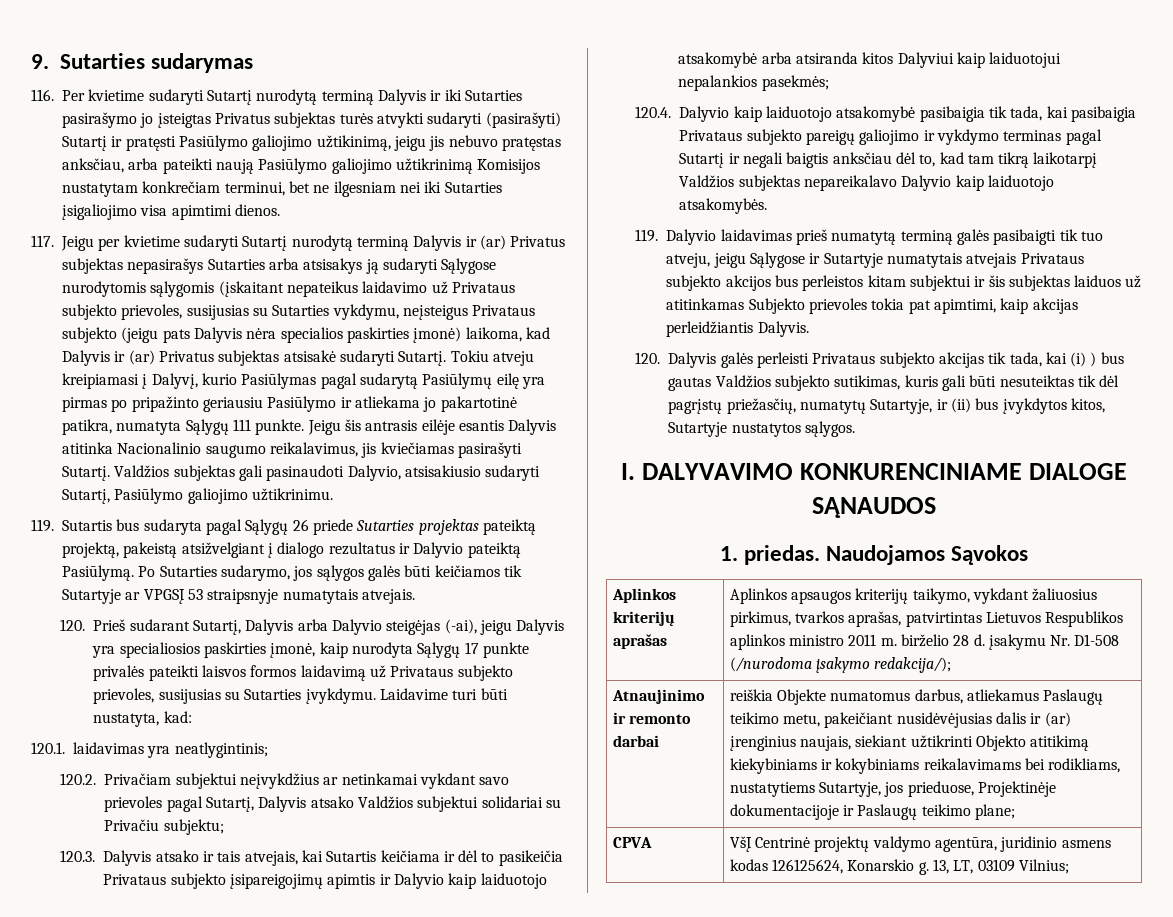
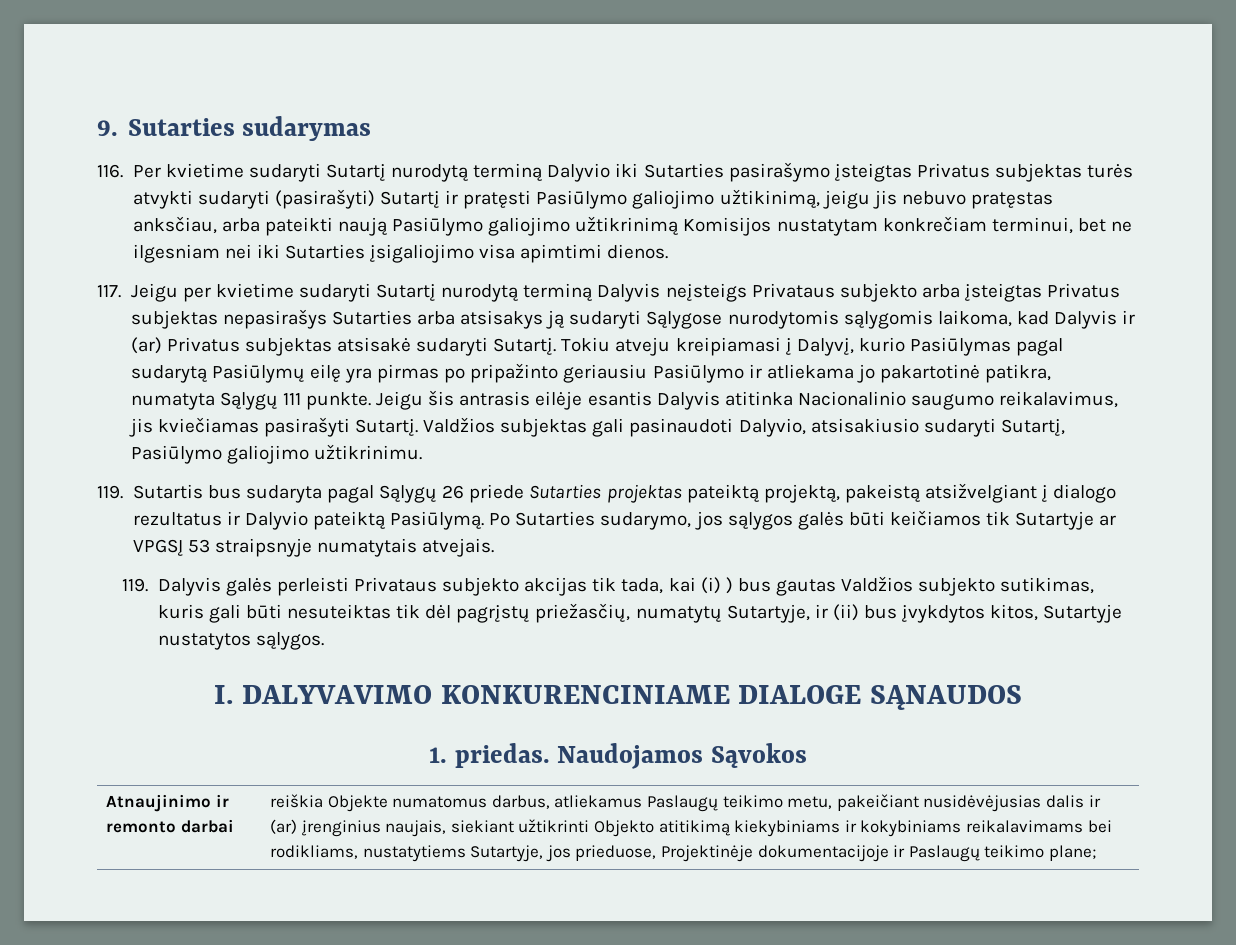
- 116. Per kvietime sudaryti Sutartį nurodytą terminą Dalyvis ir iki Sutarties pasirašymo jo įsteigtas Privatus subjektas turės atvykti sudaryti (pasirašyti) Sutartį ir pratęsti Pasiūlymo galiojimo užtikinimą, jeigu jis nebuvo pratęstas anksčiau, arba pateikti naują Pasiūlymo galiojimo užtikrinimą Komisijos nustatytam konkrečiam terminui, bet ne ilgesniam nei iki Sutarties įsigaliojimo visa apimtimi dienos.
+ 116. Per kvietime sudaryti Sutartį nurodytą terminą Dalyvio iki Sutarties pasirašymo įsteigtas Privatus subjektas turės atvykti sudaryti (pasirašyti) Sutartį ir pratęsti Pasiūlymo galiojimo užtikinimą, jeigu jis nebuvo pratęstas anksčiau, arba pateikti naują Pasiūlymo galiojimo užtikrinimą Komisijos nustatytam konkrečiam terminui, bet ne ilgesniam nei iki Sutarties įsigaliojimo visa apimtimi dienos.
- 117. Jeigu per kvietime sudaryti Sutartį nurodytą terminą Dalyvis ir (ar) Privatus subjektas nepasirašys Sutarties arba atsisakys ją sudaryti Sąlygose nurodytomis sąlygomis (įskaitant nepateikus laidavimo už Privataus subjekto prievoles, susijusias su Sutarties vykdymu, neįsteigus Privataus subjekto (jeigu pats Dalyvis nėra specialios paskirties įmonė) laikoma, kad Dalyvis ir (ar) Privatus subjektas atsisakė sudaryti Sutartį.
+ 117. Jeigu per kvietime sudaryti Sutartį nurodytą terminą Dalyvis neįsteigs Privataus subjekto arba įsteigtas Privatus subjektas nepasirašys Sutarties arba atsisakys ją sudaryti Sąlygose nurodytomis sąlygomis laikoma, kad Dalyvis ir (ar) Privatus subjektas atsisakė sudaryti Sutartį.
- 120. Prieš sudarant Sutartį, Dalyvis arba Dalyvio steigėjas (-ai), jeigu Dalyvis yra specialiosios paskirties įmonė, kaip nurodyta Sąlygų 17 punkte privalės pateikti laisvos formos laidavimą už Privataus subjekto prievoles, susijusias su Sutarties įvykdymu. Laidavime turi būti nustatyta, kad:
- 120.1. laidavimas yra neatlygintinis;
- 120.2. Privačiam subjektui neįvykdžius ar netinkamai vykdant savo prievoles pagal Sutartį, Dalyvis atsako Valdžios subjektui solidariai su Privačiu subjektu;
- 120.3. Dalyvis atsako ir tais atvejais, kai Sutartis keičiama ir dėl to pasikeičia Privataus subjekto įsipareigojimų apimtis ir Dalyvio kaip laiduotojo atsakomybė arba atsiranda kitos Dalyviui kaip laiduotojui nepalankios pasekmės;
- 120.4. Dalyvio kaip laiduotojo atsakomybė pasibaigia tik tada, kai pasibaigia Privataus subjekto pareigų galiojimo ir vykdymo terminas pagal Sutartį ir negali baigtis anksčiau dėl to, kad tam tikrą laikotarpį Valdžios subjektas nepareikalavo Dalyvio kaip laiduotojo atsakomybės.
- 119. Dalyvio laidavimas prieš numatytą terminą galės pasibaigti tik tuo atveju, jeigu Sąlygose ir Sutartyje numatytais atvejais Privataus subjekto akcijos bus perleistos kitam subjektui ir šis subjektas laiduos už atitinkamas Subjekto prievoles tokia pat apimtimi, kaip akcijas perleidžiantis Dalyvis.
- 120. Dalyvis galės perleisti Privataus subjekto akcijas tik tada, kai (i) ) bus gautas Valdžios subjekto sutikimas, kuris gali būti nesuteiktas tik dėl pagrįstų priežasčių, numatytų Sutartyje, ir (ii) bus įvykdytos kitos, Sutartyje nustatytos sąlygos.
+ 119. Dalyvis galės perleisti Privataus subjekto akcijas tik tada, kai (i) ) bus gautas Valdžios subjekto sutikimas, kuris gali būti nesuteiktas tik dėl pagrįstų priežasčių, numatytų Sutartyje, ir (ii) bus įvykdytos kitos, Sutartyje nustatytos sąlygos.
- Aplinkos kriterijų aprašas | Aplinkos apsaugos kriterijų taikymo, vykdant žaliuosius pirkimus, tvarkos aprašas, patvirtintas Lietuvos Respublikos aplinkos ministro 2011 m. birželio 28 d. įsakymu Nr. D1-508 (/nurodoma įsakymo redakcija/);
- CPVA | VšĮ Centrinė projektų valdymo agentūra, juridinio asmens kodas 126125624, Konarskio g. 13, LT, 03109 Vilnius;

